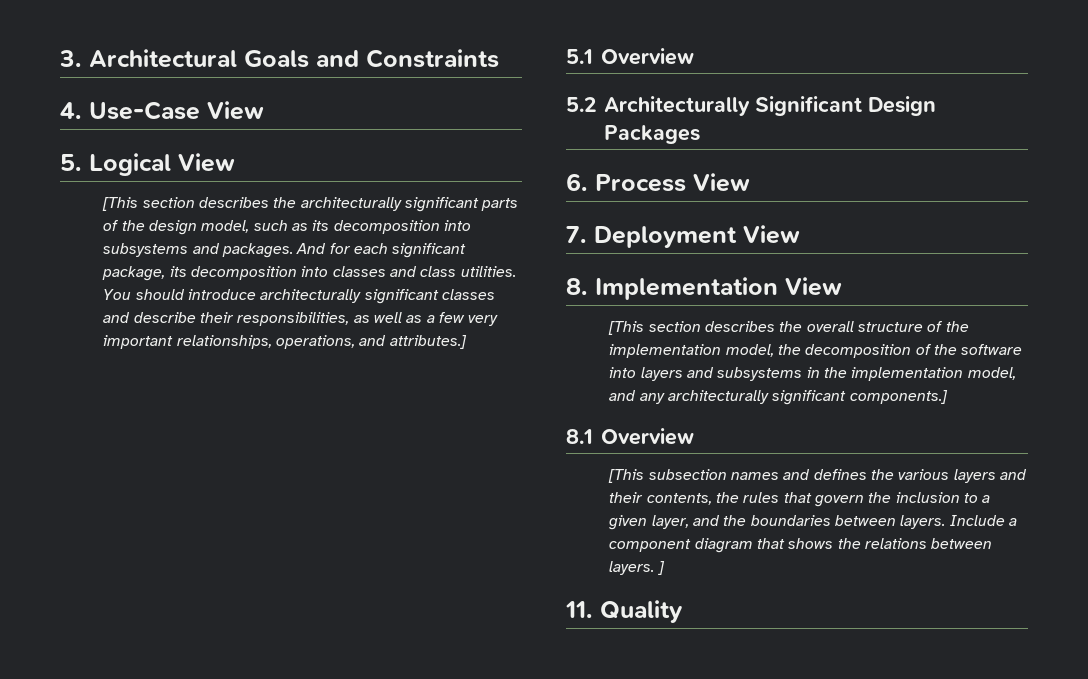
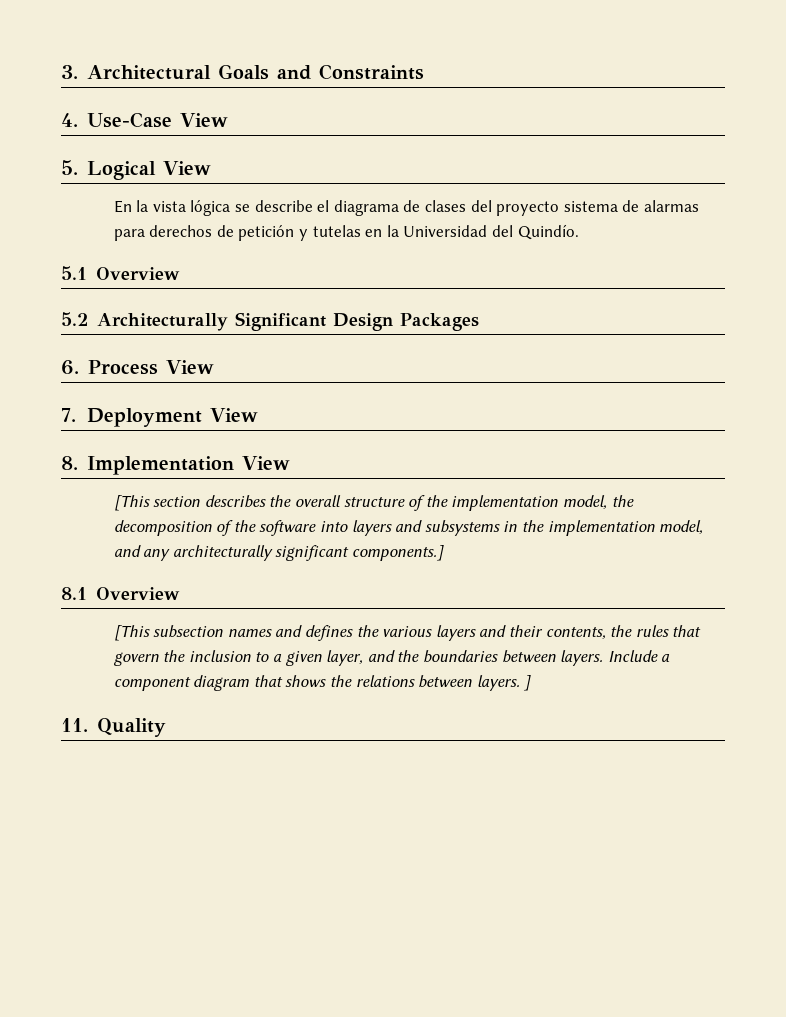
- [This section describes the architecturally significant parts of the design model, such as its decomposition into subsystems and packages. And for each significant package, its decomposition into classes and class utilities. You should introduce architecturally significant classes and describe their responsibilities, as well as a few very important relationships, operations, and attributes.]
+ En la vista lógica se describe el diagrama de clases del proyecto sistema de alarmas para derechos de petición y tutelas en la Universidad del Quindío.

